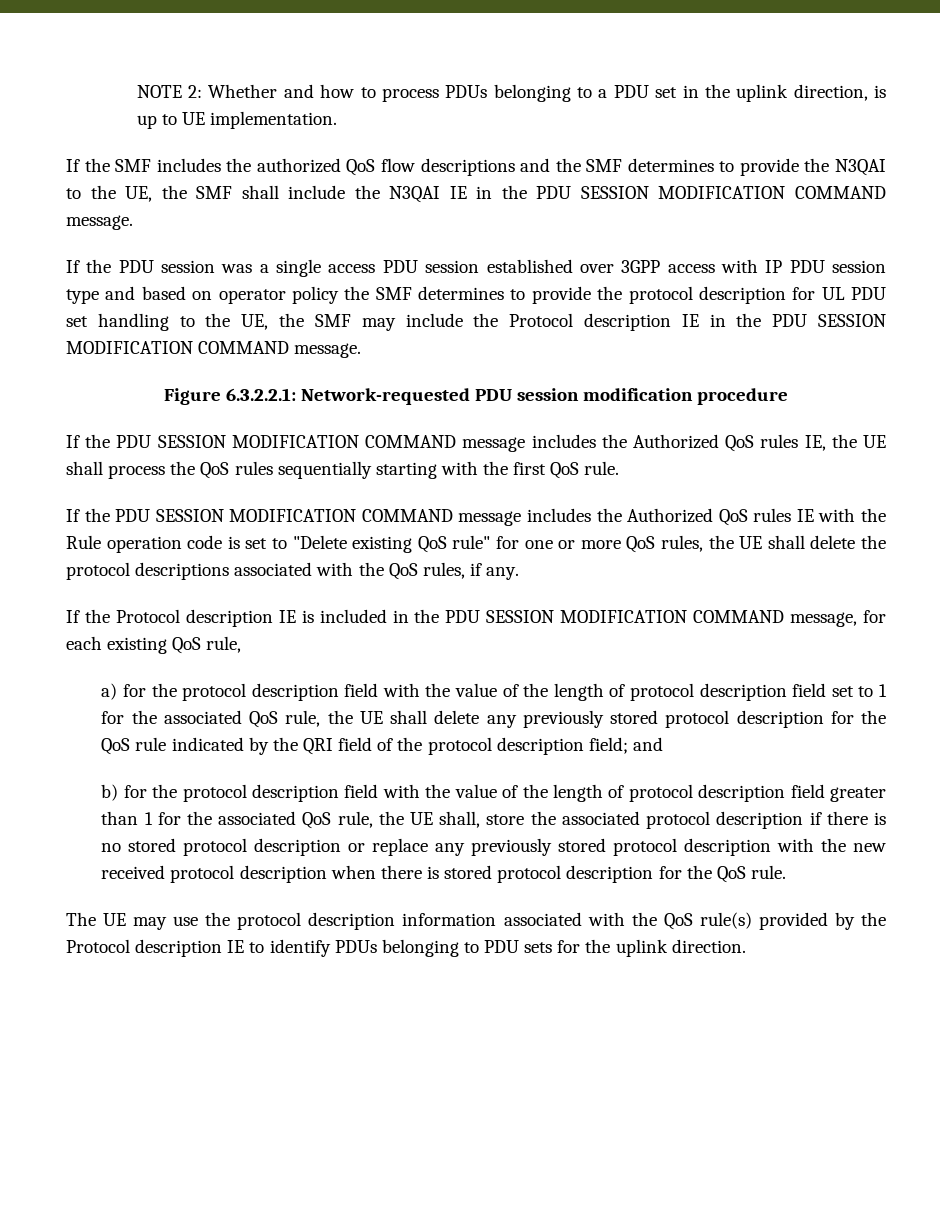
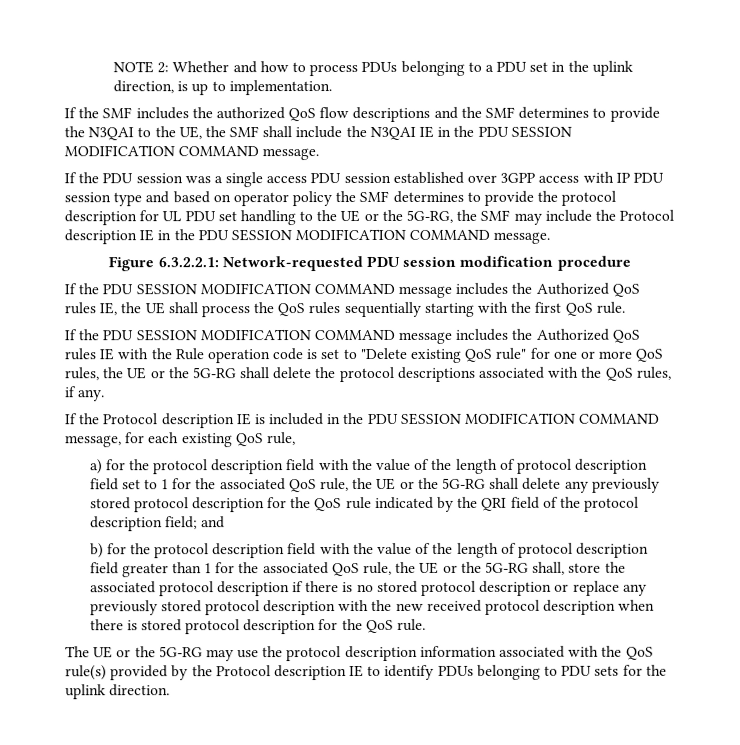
- NOTE 2: Whether and how to process PDUs belonging to a PDU set in the uplink direction, is up to UE implementation.
+ NOTE 2: Whether and how to process PDUs belonging to a PDU set in the uplink direction, is up to implementation.
- If the PDU session was a single access PDU session established over 3GPP access with IP PDU session type and based on operator policy the SMF determines to provide the protocol description for UL PDU set handling to the UE, the SMF may include the Protocol description IE in the PDU SESSION MODIFICATION COMMAND message.
+ If the PDU session was a single access PDU session established over 3GPP access with IP PDU session type and based on operator policy the SMF determines to provide the protocol description for UL PDU set handling to the UE or the 5G-RG, the SMF may include the Protocol description IE in the PDU SESSION MODIFICATION COMMAND message.
- If the PDU SESSION MODIFICATION COMMAND message includes the Authorized QoS rules IE with the Rule operation code is set to "Delete existing QoS rule" for one or more QoS rules, the UE shall delete the protocol descriptions associated with the QoS rules, if any.
+ If the PDU SESSION MODIFICATION COMMAND message includes the Authorized QoS rules IE with the Rule operation code is set to "Delete existing QoS rule" for one or more QoS rules, the UE or the 5G-RG shall delete the protocol descriptions associated with the QoS rules, if any.
- a) for the protocol description field with the value of the length of protocol description field set to 1 for the associated QoS rule, the UE shall delete any previously stored protocol description for the QoS rule indicated by the QRI field of the protocol description field; and
+ a) for the protocol description field with the value of the length of protocol description field set to 1 for the associated QoS rule, the UE or the 5G-RG shall delete any previously stored protocol description for the QoS rule indicated by the QRI field of the protocol description field; and
- b) for the protocol description field with the value of the length of protocol description field greater than 1 for the associated QoS rule, the UE shall, store the associated protocol description if there is no stored protocol description or replace any previously stored protocol description with the new received protocol description when there is stored protocol description for the QoS rule.
+ b) for the protocol description field with the value of the length of protocol description field greater than 1 for the associated QoS rule, the UE or the 5G-RG shall, store the associated protocol description if there is no stored protocol description or replace any previously stored protocol description with the new received protocol description when there is stored protocol description for the QoS rule.
- The UE may use the protocol description information associated with the QoS rule(s) provided by the Protocol description IE to identify PDUs belonging to PDU sets for the uplink direction.
+ The UE or the 5G-RG may use the protocol description information associated with the QoS rule(s) provided by the Protocol description IE to identify PDUs belonging to PDU sets for the uplink direction.

